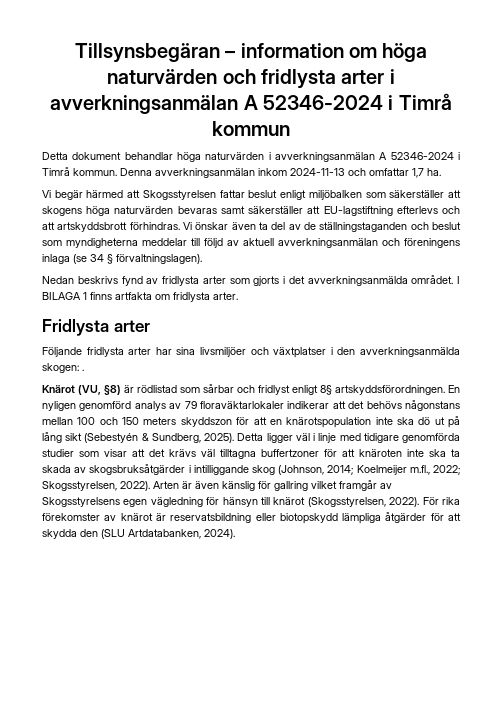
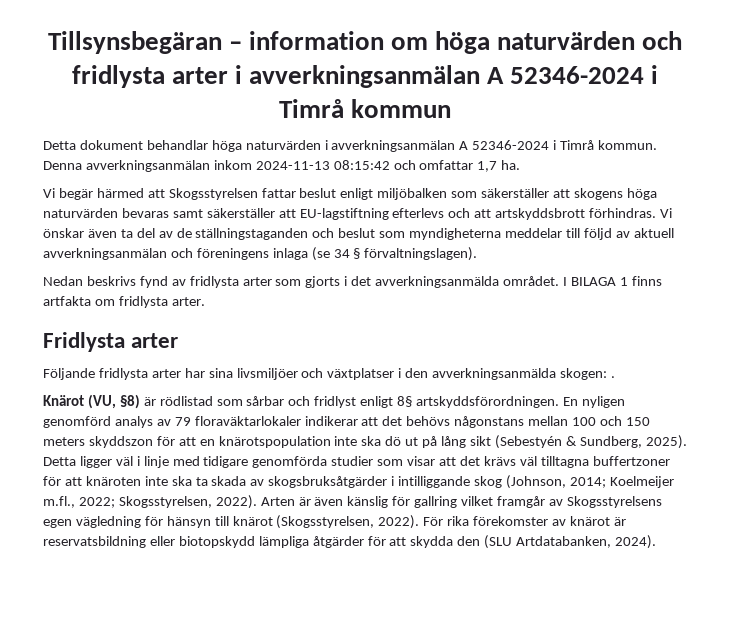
- Denna avverkningsanmälan inkom 2024-11-13 och omfattar 1,7 ha.
+ Denna avverkningsanmälan inkom 2024-11-13 08:15:42 och omfattar 1,7 ha.

